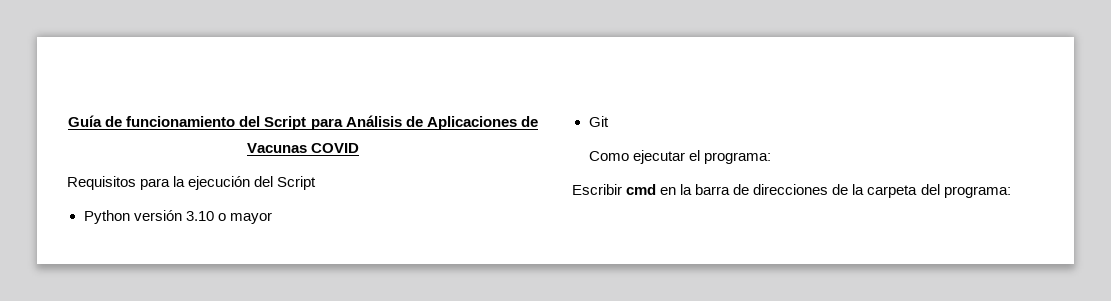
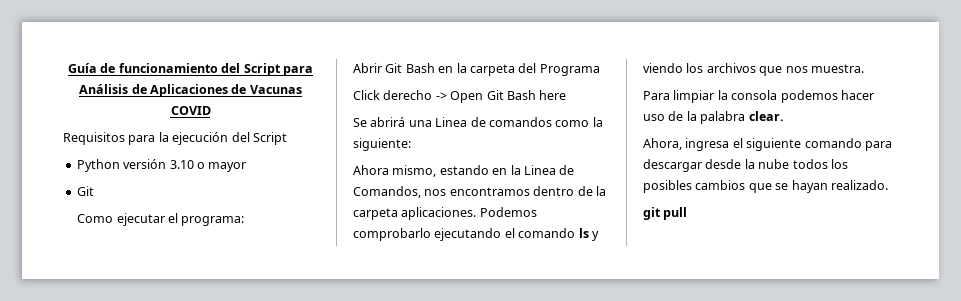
- Escribir cmd en la barra de direcciones de la carpeta del programa:
+ Abrir Git Bash en la carpeta del Programa
+ Click derecho -> Open Git Bash here
+ Se abrirá una Linea de comandos como la siguiente:
+ Ahora mismo, estando en la Linea de Comandos, nos encontramos dentro de la carpeta aplicaciones. Podemos comprobarlo ejecutando el comando ls y viendo los archivos que nos muestra.
+ Para limpiar la consola podemos hacer uso de la palabra clear.
+ Ahora, ingresa el siguiente comando para descargar desde la nube todos los posibles cambios que se hayan realizado.
+ git pull

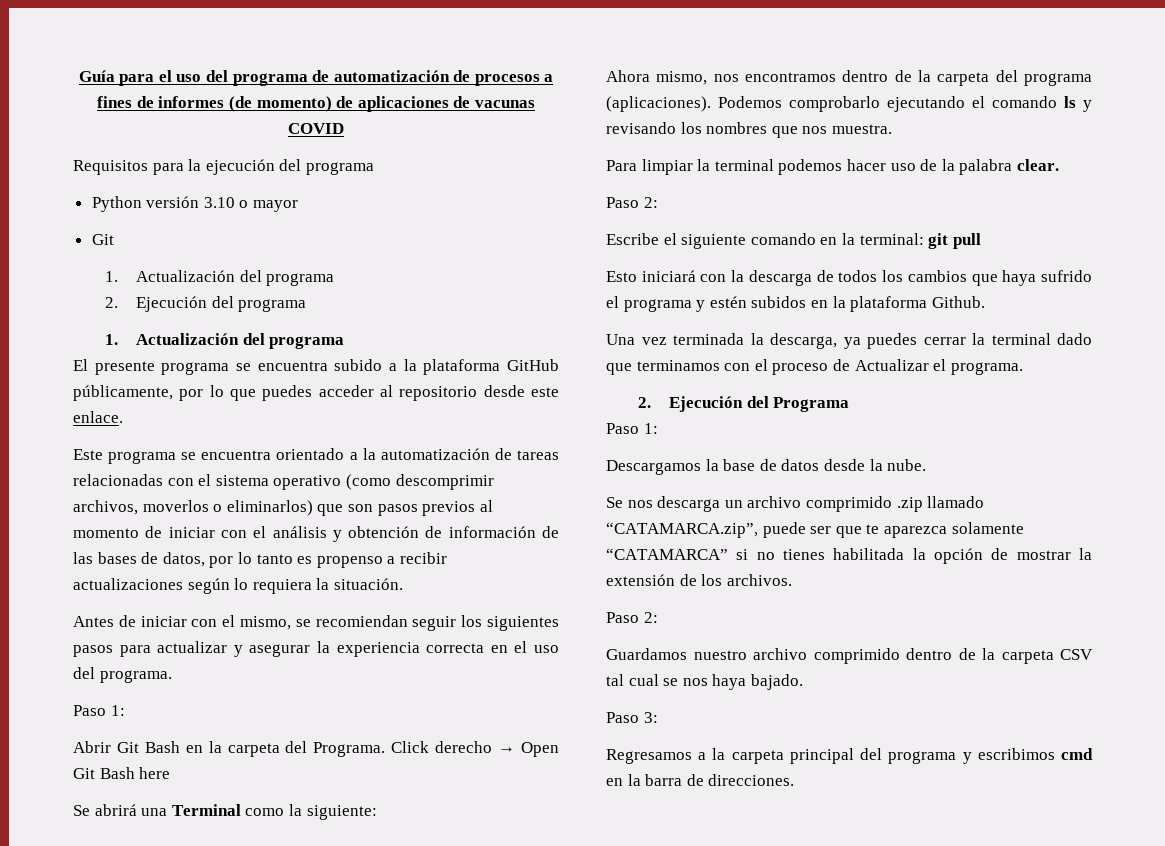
- Guía de funcionamiento del Script para Análisis de Aplicaciones de Vacunas COVID
+ Guía para el uso del programa de automatización de procesos a fines de informes (de momento) de aplicaciones de vacunas COVID
- Requisitos para la ejecución del Script
+ Requisitos para la ejecución del programa
  Python versión 3.10 o mayor
  Git
- Como ejecutar el programa:
+ 1. Actualización del programa
+ 2. Ejecución del programa
+ 1. Actualización del programa
+ El presente programa se encuentra subido a la plataforma GitHub públicamente, por lo que puedes acceder al repositorio desde este enlace.
+ Este programa se encuentra orientado a la automatización de tareas relacionadas con el sistema operativo (como descomprimir archivos, moverlos o eliminarlos) que son pasos previos al momento de iniciar con el análisis y obtención de información de las bases de datos, por lo tanto es propenso a recibir actualizaciones según lo requiera la situación.
+ Antes de iniciar con el mismo, se recomiendan seguir los siguientes pasos para actualizar y asegurar la experiencia correcta en el uso del programa.
+ Paso 1:
- Abrir Git Bash en la carpeta del Programa
- Click derecho -> Open Git Bash here
+ Abrir Git Bash en la carpeta del Programa. Click derecho → Open Git Bash here
- Se abrirá una Linea de comandos como la siguiente:
+ Se abrirá una Terminal como la siguiente:
- Ahora mismo, estando en la Linea de Comandos, nos encontramos dentro de la carpeta aplicaciones.
+ Ahora mismo, nos encontramos dentro de la carpeta del programa (aplicaciones).
- Podemos comprobarlo ejecutando el comando ls y viendo los archivos que nos muestra.
+ Podemos comprobarlo ejecutando el comando ls y revisando los nombres que nos muestra.
- Para limpiar la consola podemos hacer uso de la palabra clear.
- Ahora, ingresa el siguiente comando para descargar desde la nube todos los posibles cambios que se hayan realizado.
- git pull
+ Para limpiar la terminal podemos hacer uso de la palabra clear.
+ Paso 2:
+ Escribe el siguiente comando en la terminal: git pull
+ Esto iniciará con la descarga de todos los cambios que haya sufrido el programa y estén subidos en la plataforma Github.
+ Una vez terminada la descarga, ya puedes cerrar la terminal dado que terminamos con el proceso de Actualizar el programa.
+ 2. Ejecución del Programa
+ Paso 1:
+ Descargamos la base de datos desde la nube.
+ Se nos descarga un archivo comprimido .zip llamado “CATAMARCA.zip”, puede ser que te aparezca solamente “CATAMARCA” si no tienes habilitada la opción de mostrar la extensión de los archivos.
+ Paso 2:
+ Guardamos nuestro archivo comprimido dentro de la carpeta CSV tal cual se nos haya bajado.
+ Paso 3:
+ Regresamos a la carpeta principal del programa y escribimos cmd en la barra de direcciones.

